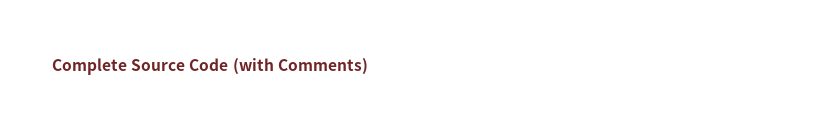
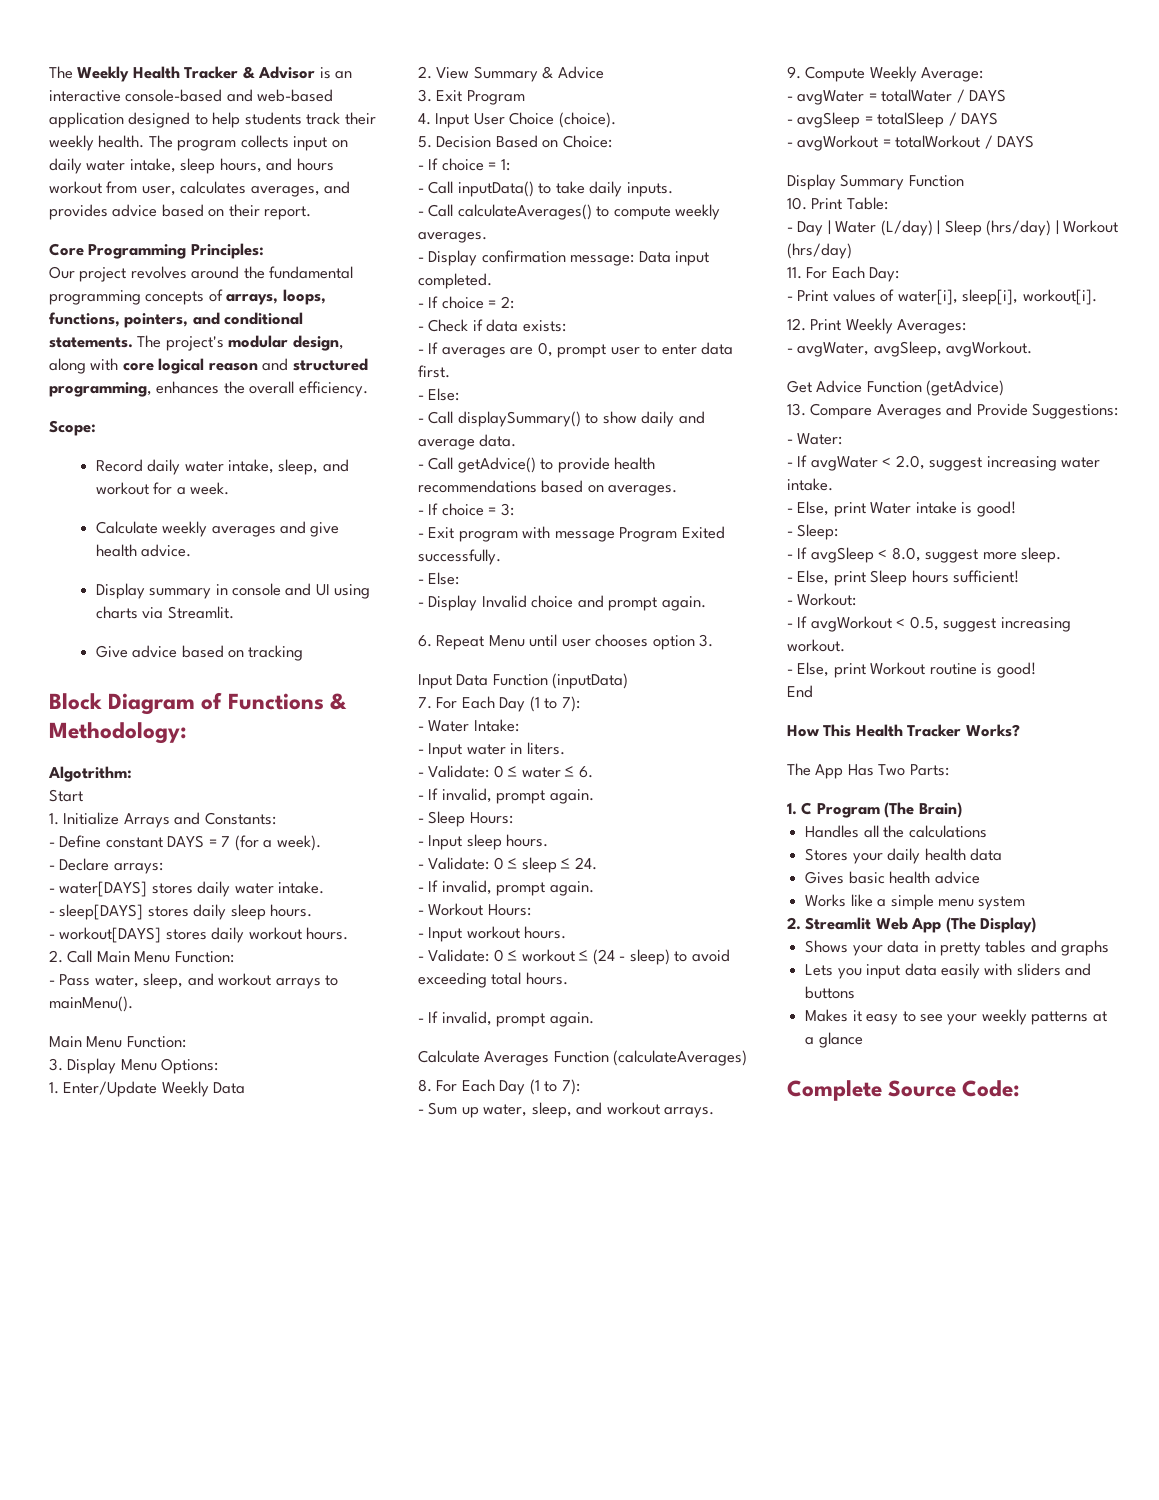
- Complete Source Code (with Comments)
+ The Weekly Health Tracker & Advisor is an interactive console-based and web-based application designed to help students track their weekly health. The program collects input on daily water intake, sleep hours, and hours workout from user, calculates averages, and provides advice based on their report.
+ Core Programming Principles:
+ Our project revolves around the fundamental programming concepts of arrays, loops, functions, pointers, and conditional statements. The project's modular design, along with core logical reason and structured programming, enhances the overall efficiency.
+ Scope:
+ Record daily water intake, sleep, and workout for a week.
+ Calculate weekly averages and give health advice.
+ Display summary in console and UI using charts via Streamlit.
+ Give advice based on tracking
+ Block Diagram of Functions & Methodology:
+ Algotrithm:
+ Start
+ 1. Initialize Arrays and Constants:
+ - Define constant DAYS = 7 (for a week).
+ - Declare arrays:
+ - water[DAYS] stores daily water intake.
+ - sleep[DAYS] stores daily sleep hours.
+ - workout[DAYS] stores daily workout hours.
+ 2. Call Main Menu Function:
+ - Pass water, sleep, and workout arrays to mainMenu().
+ Main Menu Function:
+ 3. Display Menu Options:
+ 1. Enter/Update Weekly Data
+ 2. View Summary & Advice
+ 3. Exit Program
+ 4. Input User Choice (choice).
+ 5. Decision Based on Choice:
+ - If choice = 1:
+ - Call inputData() to take daily inputs.
+ - Call calculateAverages() to compute weekly averages.
+ - Display confirmation message: Data input completed.
+ - If choice = 2:
+ - Check if data exists:
+ - If averages are 0, prompt user to enter data first.
+ - Else:
+ - Call displaySummary() to show daily and average data.
+ - Call getAdvice() to provide health recommendations based on averages.
+ - If choice = 3:
+ - Exit program with message Program Exited successfully.
+ - Else:
+ - Display Invalid choice and prompt again.
+ 6. Repeat Menu until user chooses option 3.
+ Input Data Function (inputData)
+ 7. For Each Day (1 to 7):
+ - Water Intake:
+ - Input water in liters.
+ - Validate: 0 ≤ water ≤ 6.
+ - If invalid, prompt again.
+ - Sleep Hours:
+ - Input sleep hours.
+ - Validate: 0 ≤ sleep ≤ 24.
+ - If invalid, prompt again.
+ - Workout Hours:
+ - Input workout hours.
+ - Validate: 0 ≤ workout ≤ (24 - sleep) to avoid exceeding total hours.
+ - If invalid, prompt again.
+ Calculate Averages Function (calculateAverages)
+ 8. For Each Day (1 to 7):
+ - Sum up water, sleep, and workout arrays.
+ 9. Compute Weekly Average:
+ - avgWater = totalWater / DAYS
+ - avgSleep = totalSleep / DAYS
+ - avgWorkout = totalWorkout / DAYS
+ Display Summary Function
+ 10. Print Table:
+ - Day | Water (L/day) | Sleep (hrs/day) | Workout (hrs/day)
+ 11. For Each Day:
+ - Print values of water[i], sleep[i], workout[i].
+ 12. Print Weekly Averages:
+ - avgWater, avgSleep, avgWorkout.
+ Get Advice Function (getAdvice)
+ 13. Compare Averages and Provide Suggestions:
+ - Water:
+ - If avgWater < 2.0, suggest increasing water intake.
+ - Else, print Water intake is good!
+ - Sleep:
+ - If avgSleep < 8.0, suggest more sleep.
+ - Else, print Sleep hours sufficient!
+ - Workout:
+ - If avgWorkout < 0.5, suggest increasing workout.
+ - Else, print Workout routine is good!
+ End
+ How This Health Tracker Works?
+ The App Has Two Parts:
+ 1. C Program (The Brain)
+ Handles all the calculations
+ Stores your daily health data
+ Gives basic health advice
+ Works like a simple menu system
+ 2. Streamlit Web App (The Display)
+ Shows your data in pretty tables and graphs
+ Lets you input data easily with sliders and buttons
+ Makes it easy to see your weekly patterns at a glance
+ Complete Source Code:

